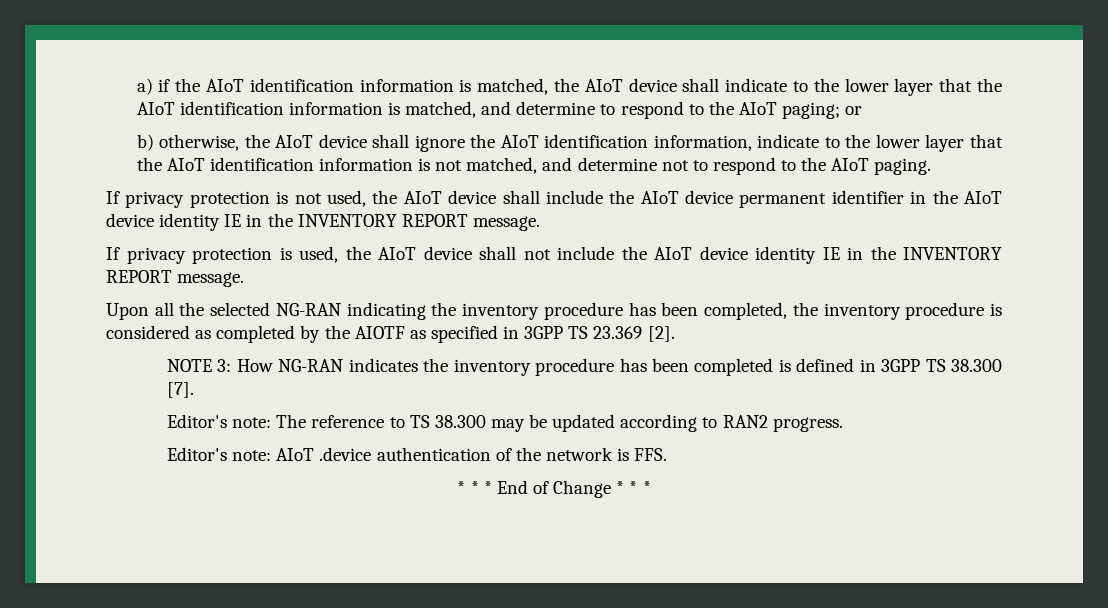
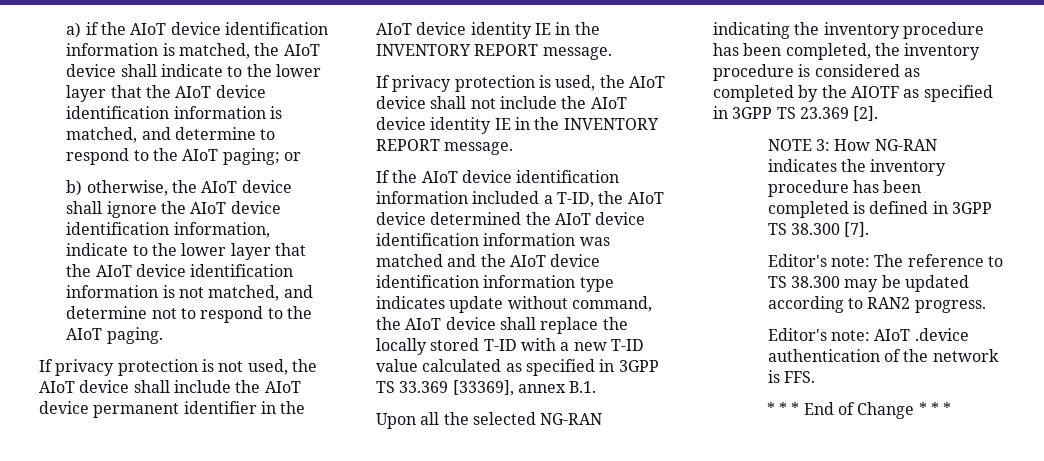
- a) if the AIoT identification information is matched, the AIoT device shall indicate to the lower layer that the AIoT identification information is matched, and determine to respond to the AIoT paging; or
+ a) if the AIoT device identification information is matched, the AIoT device shall indicate to the lower layer that the AIoT device identification information is matched, and determine to respond to the AIoT paging; or
- b) otherwise, the AIoT device shall ignore the AIoT identification information, indicate to the lower layer that the AIoT identification information is not matched, and determine not to respond to the AIoT paging.
+ b) otherwise, the AIoT device shall ignore the AIoT device identification information, indicate to the lower layer that the AIoT device identification information is not matched, and determine not to respond to the AIoT paging.
+ If the AIoT device identification information included a T-ID, the AIoT device determined the AIoT device identification information was matched and the AIoT device identification information type indicates update without command, the AIoT device shall replace the locally stored T-ID with a new T-ID value calculated as specified in 3GPP TS 33.369 [33369], annex B.1.

